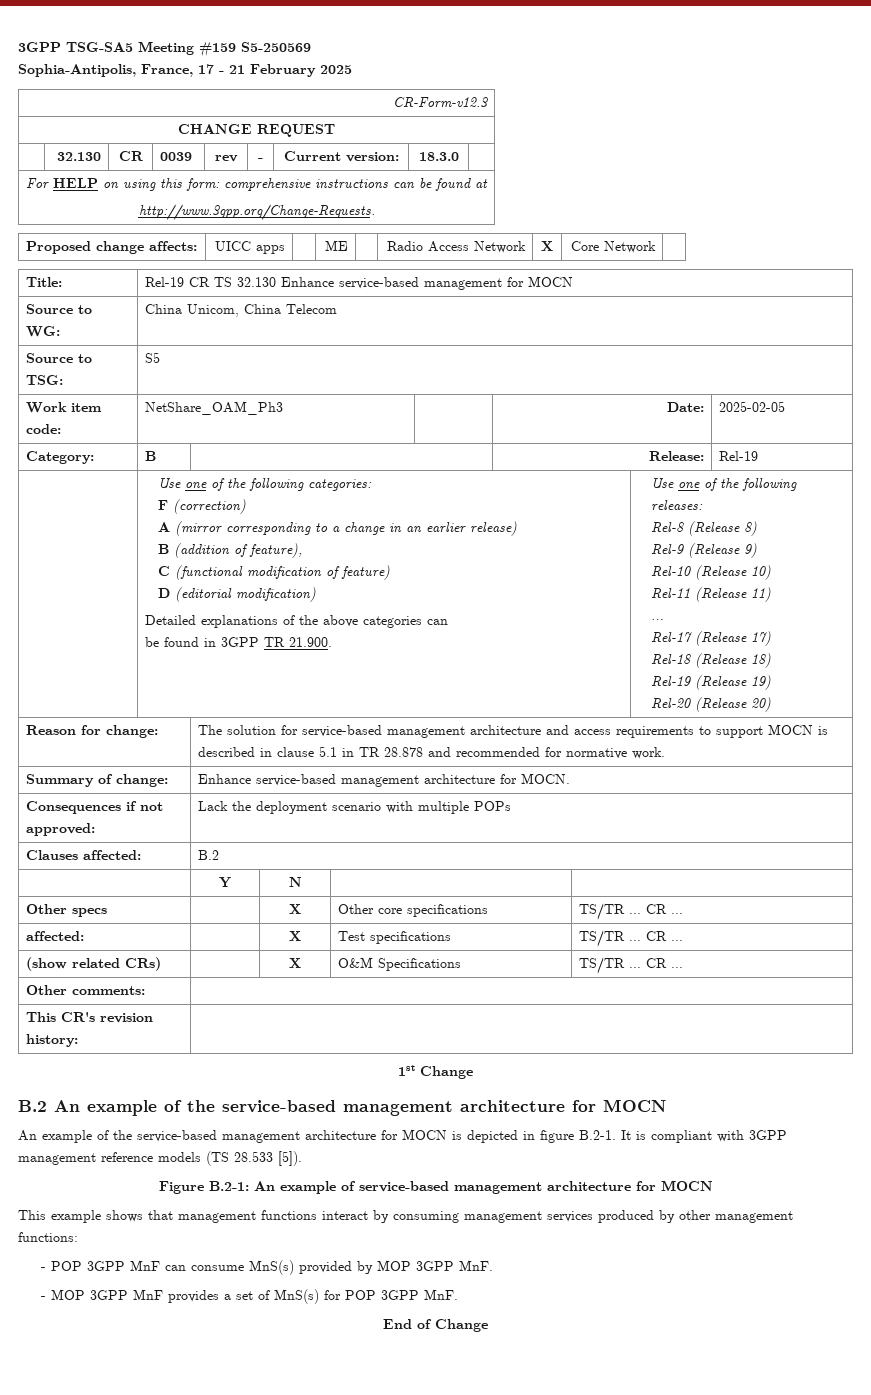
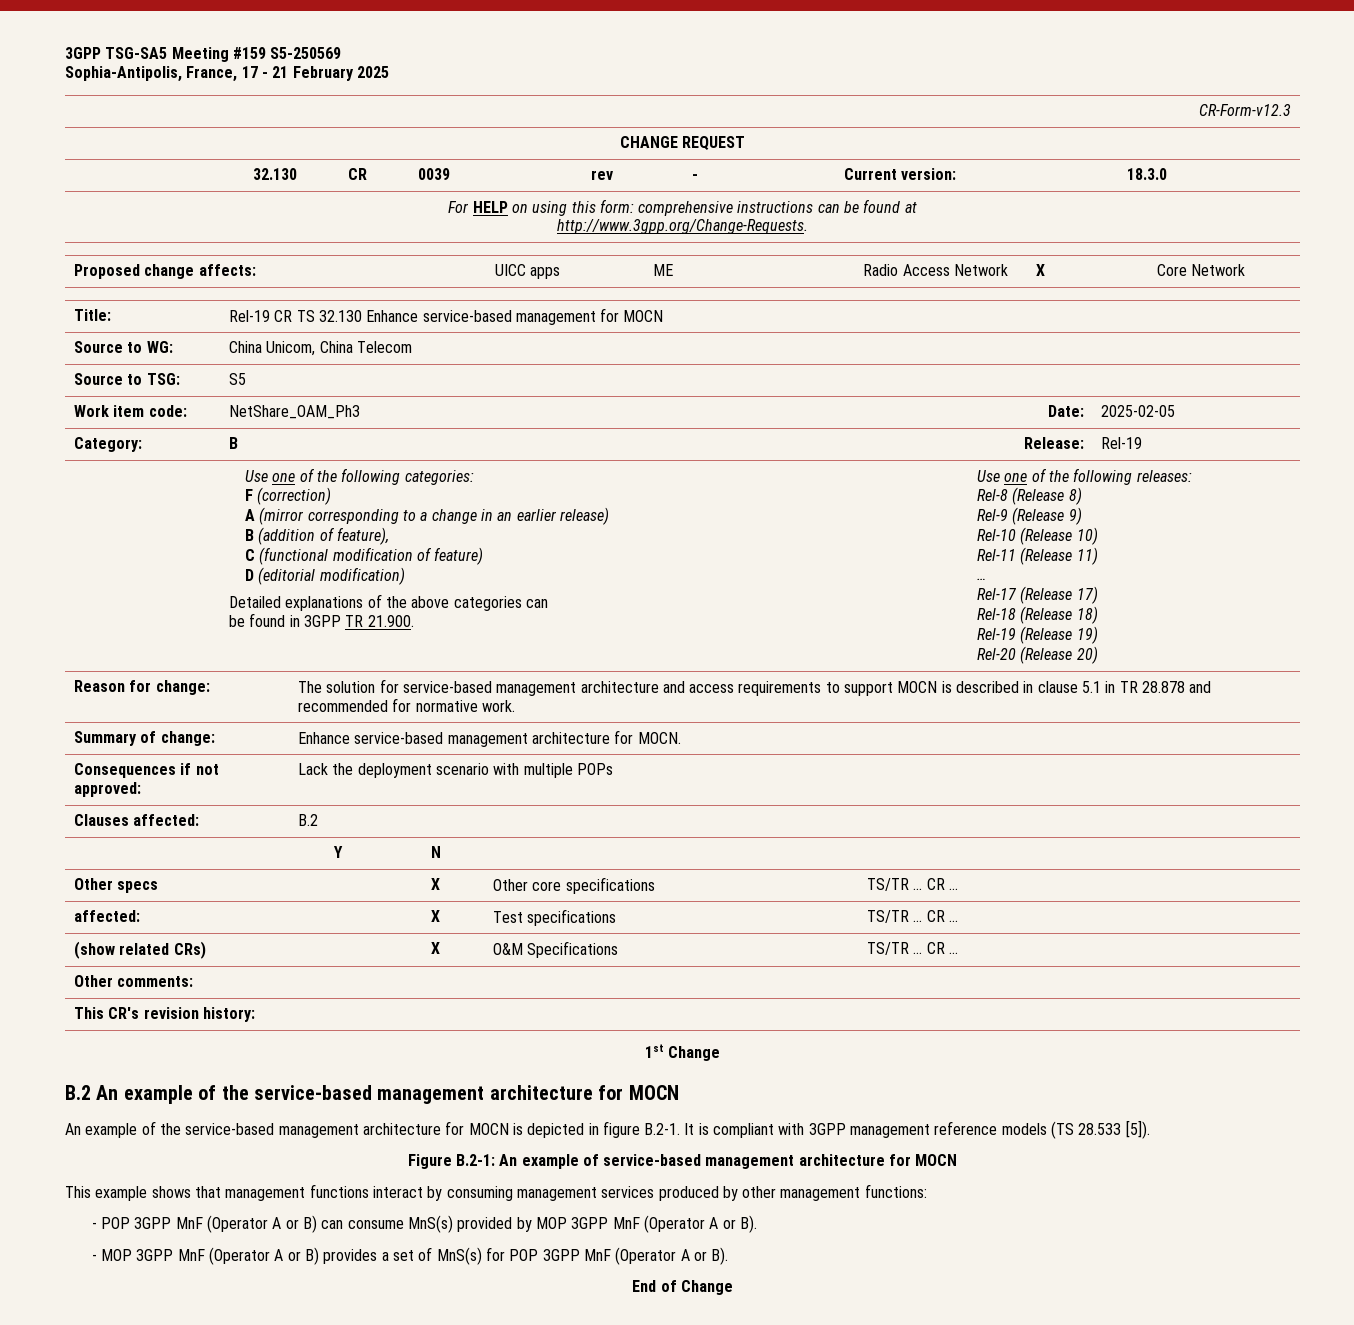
- - POP 3GPP MnF can consume MnS(s) provided by MOP 3GPP MnF.
+ - POP 3GPP MnF (Operator A or B) can consume MnS(s) provided by MOP 3GPP MnF (Operator A or B).
- - MOP 3GPP MnF provides a set of MnS(s) for POP 3GPP MnF.
+ - MOP 3GPP MnF (Operator A or B) provides a set of MnS(s) for POP 3GPP MnF (Operator A or B).

